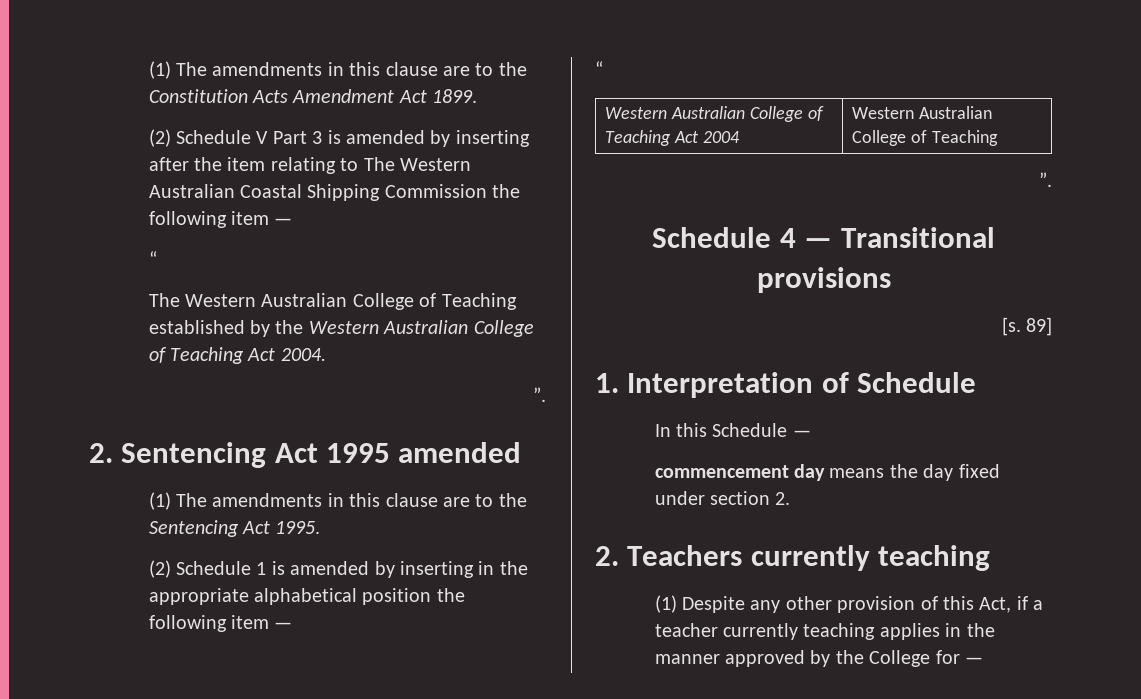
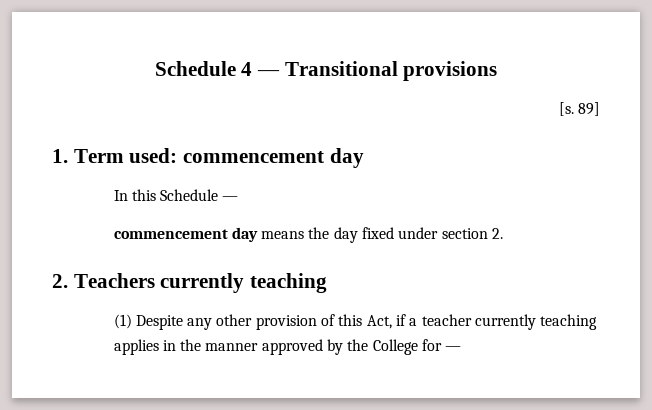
- (1) The amendments in this clause are to the Constitution Acts Amendment Act 1899.
- (2) Schedule V Part 3 is amended by inserting after the item relating to The Western Australian Coastal Shipping Commission the following item —
- “
- The Western Australian College of Teaching established by the Western Australian College of Teaching Act 2004.
- ”.
- 2. Sentencing Act 1995 amended
- (1) The amendments in this clause are to the Sentencing Act 1995.
- (2) Schedule 1 is amended by inserting in the appropriate alphabetical position the following item —
- “
- Western Australian College of Teaching Act 2004 | Western Australian College of Teaching
- ”.
- 1. Interpretation of Schedule
+ 1. Term used: commencement day

